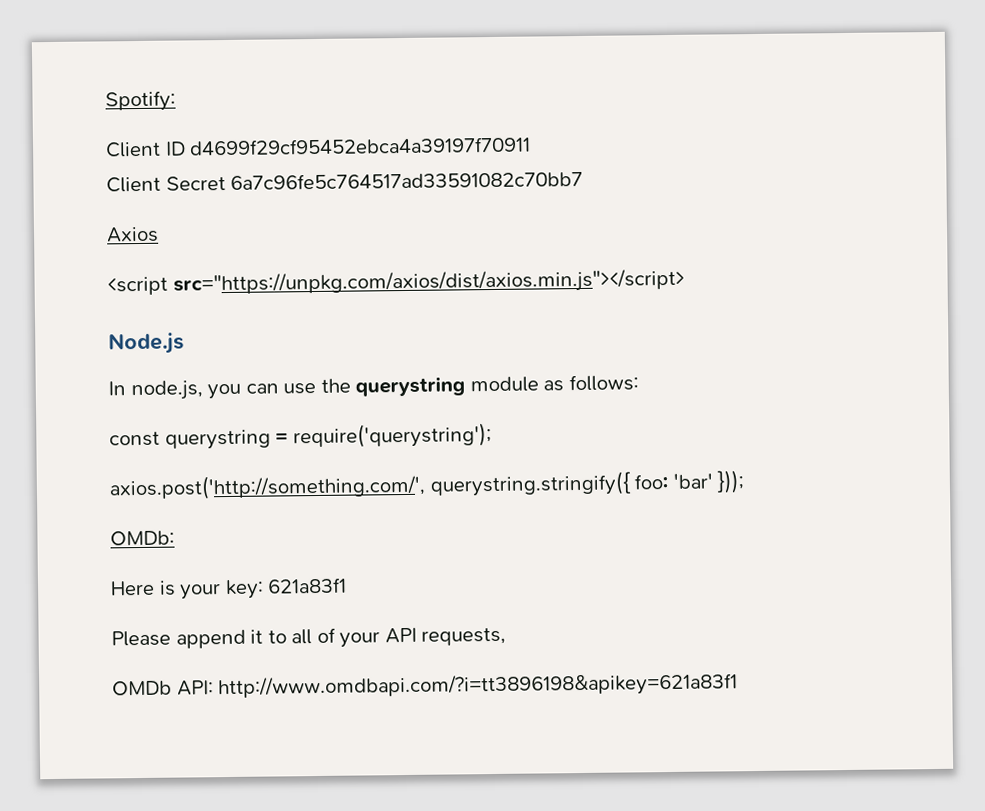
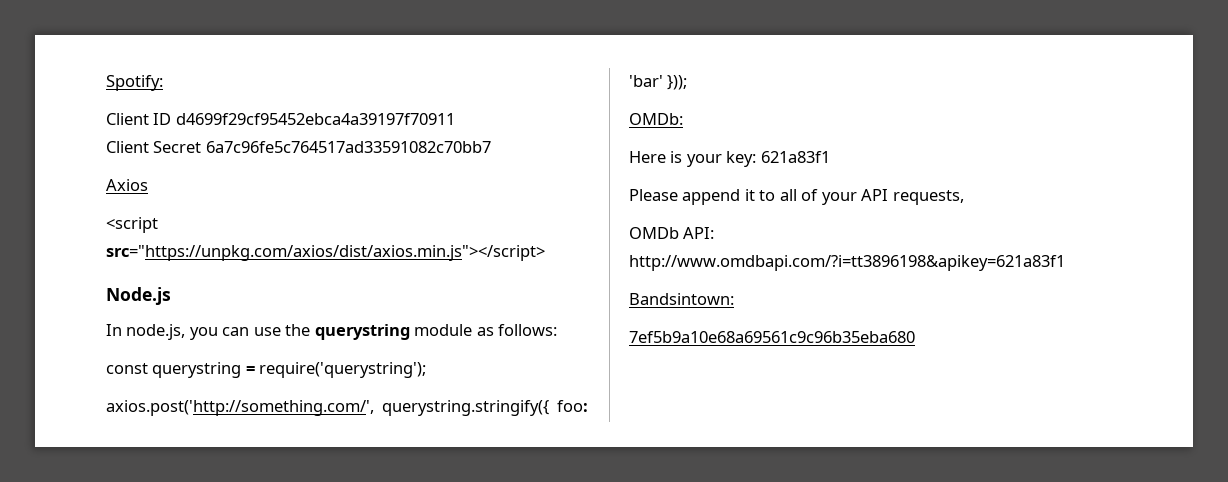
+ Bandsintown:
+ 7ef5b9a10e68a69561c9c96b35eba680

